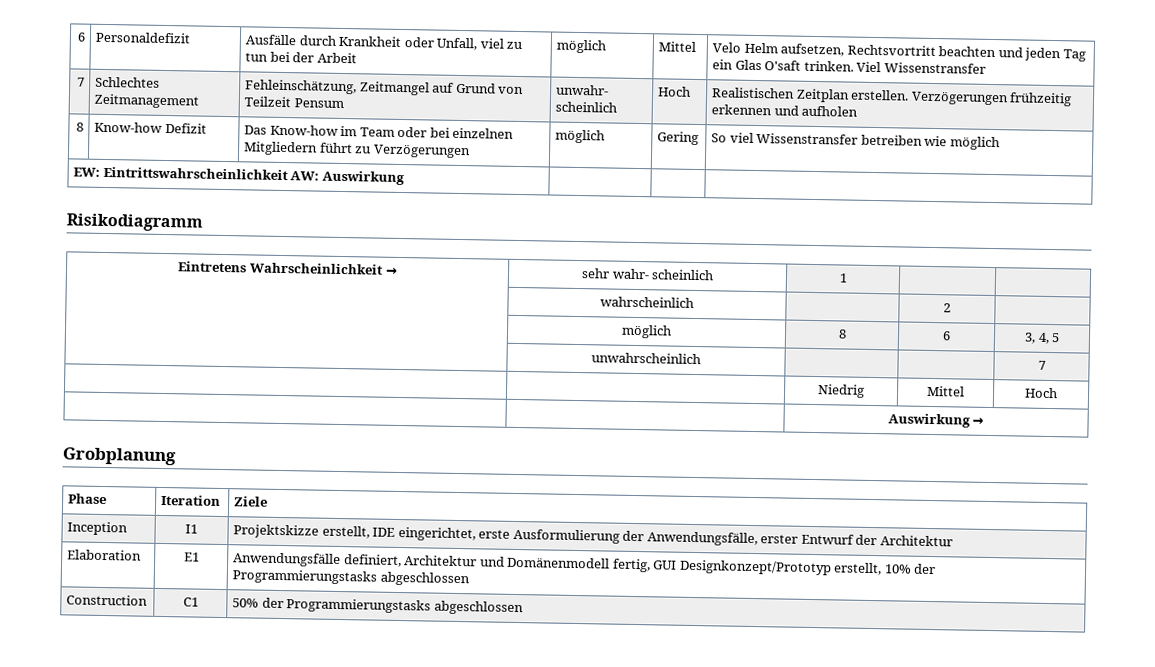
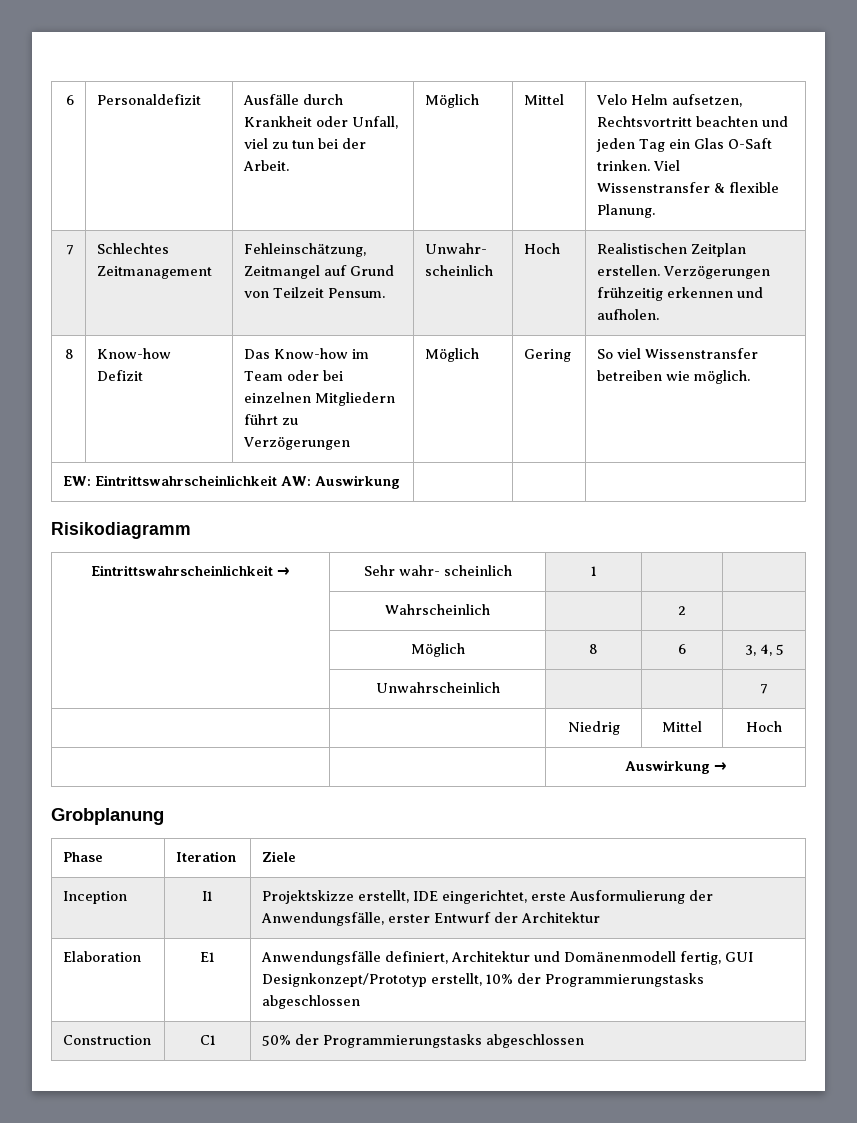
- 6 | Personaldefizit | Ausfälle durch Krankheit oder Unfall, viel zu tun bei der Arbeit | möglich | Mittel | Velo Helm aufsetzen, Rechtsvortritt beachten und jeden Tag ein Glas O'saft trinken. Viel Wissenstransfer
+ 6 | Personaldefizit | Ausfälle durch Krankheit oder Unfall, viel zu tun bei der Arbeit. | Möglich | Mittel | Velo Helm aufsetzen, Rechtsvortritt beachten und jeden Tag ein Glas O-Saft trinken. Viel Wissenstransfer & flexible Planung.
- 7 | Schlechtes Zeitmanagement | Fehleinschätzung, Zeitmangel auf Grund von Teilzeit Pensum | unwahr- scheinlich | Hoch | Realistischen Zeitplan erstellen. Verzögerungen frühzeitig erkennen und aufholen
+ 7 | Schlechtes Zeitmanagement | Fehleinschätzung, Zeitmangel auf Grund von Teilzeit Pensum. | Unwahr- scheinlich | Hoch | Realistischen Zeitplan erstellen. Verzögerungen frühzeitig erkennen und aufholen.
- 8 | Know-how Defizit | Das Know-how im Team oder bei einzelnen Mitgliedern führt zu Verzögerungen | möglich | Gering | So viel Wissenstransfer betreiben wie möglich
+ 8 | Know-how Defizit | Das Know-how im Team oder bei einzelnen Mitgliedern führt zu Verzögerungen | Möglich | Gering | So viel Wissenstransfer betreiben wie möglich.
- Eintretens Wahrscheinlichkeit → | sehr wahr- scheinlich | 1 | |
+ Eintrittswahrscheinlichkeit → | Sehr wahr- scheinlich | 1 | |
- | wahrscheinlich | | 2 |
+ | Wahrscheinlich | | 2 |
- | möglich | 8 | 6 | 3, 4, 5
+ | Möglich | 8 | 6 | 3, 4, 5
- | unwahrscheinlich | | | 7
+ | Unwahrscheinlich | | | 7

